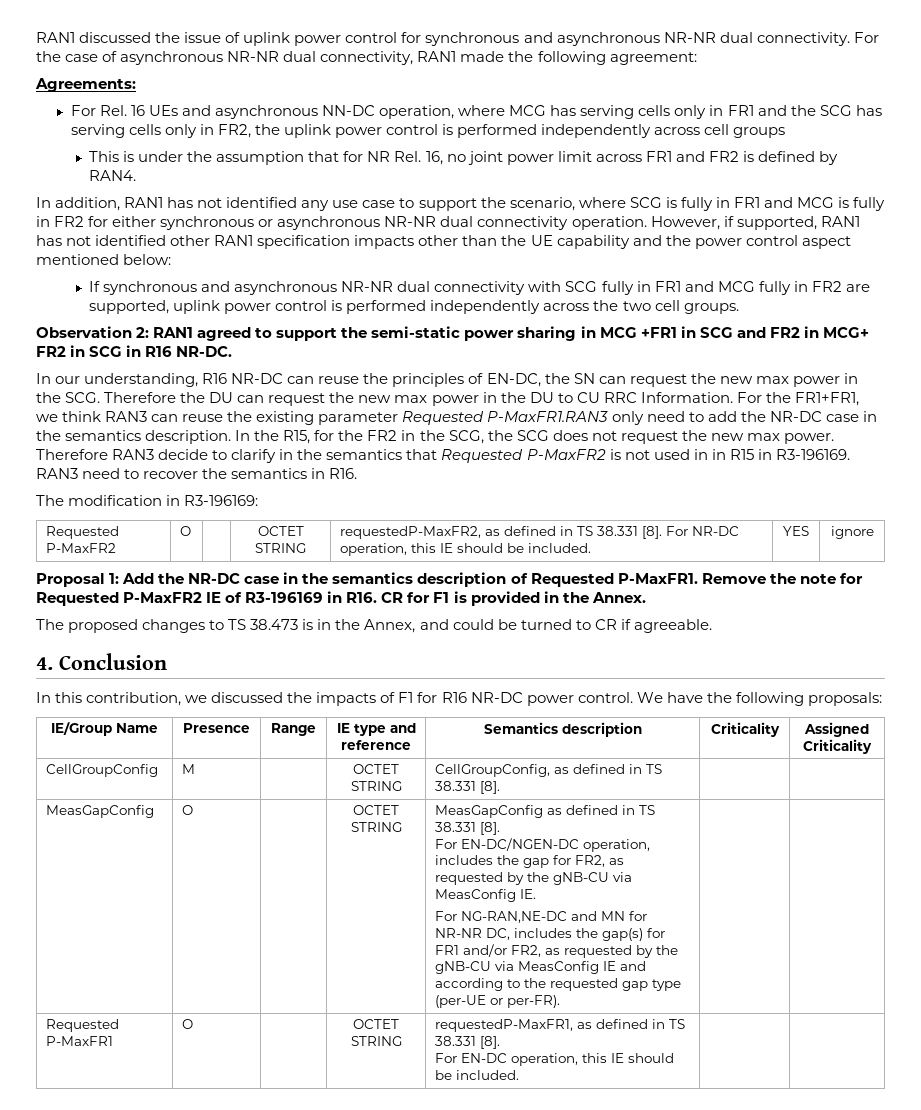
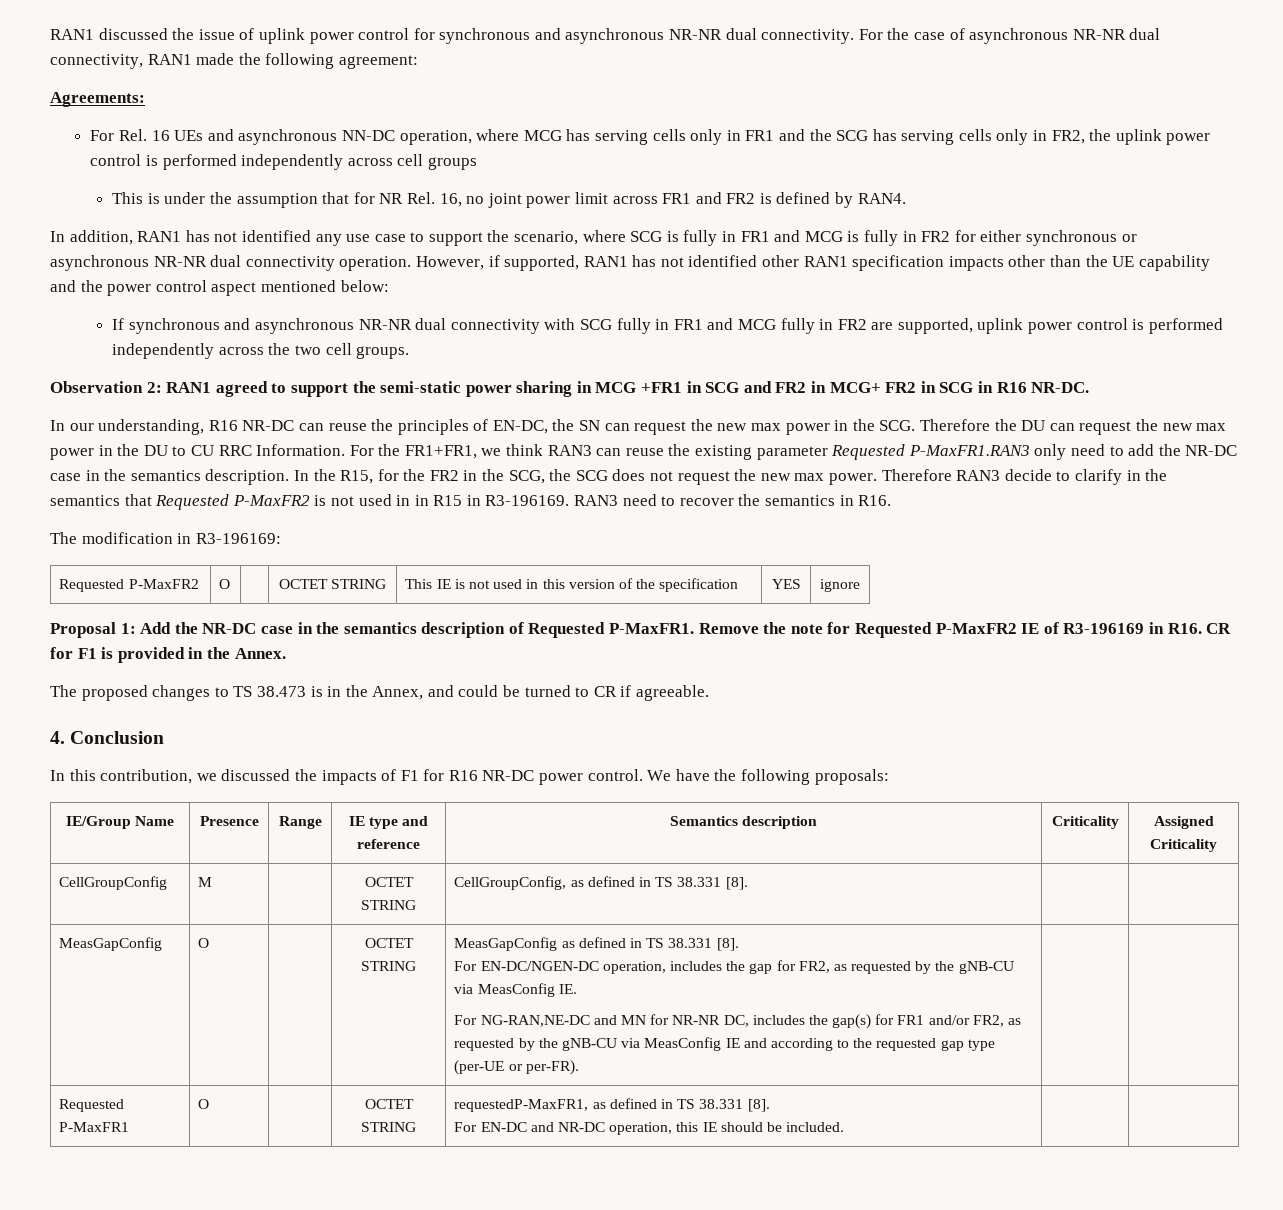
- Requested P-MaxFR2 | O | | OCTET STRING | requestedP-MaxFR2, as defined in TS 38.331 [8]. For NR-DC operation, this IE should be included. | YES | ignore
+ Requested P-MaxFR2 | O | | OCTET STRING | This IE is not used in this version of the specification | YES | ignore
  Requested P-MaxFR1 | O | | OCTET STRING | requestedP-MaxFR1, as defined in TS 38.331 [8].
- For EN-DC operation, this IE should be included. | |
+ For EN-DC and NR-DC operation, this IE should be included. | |

